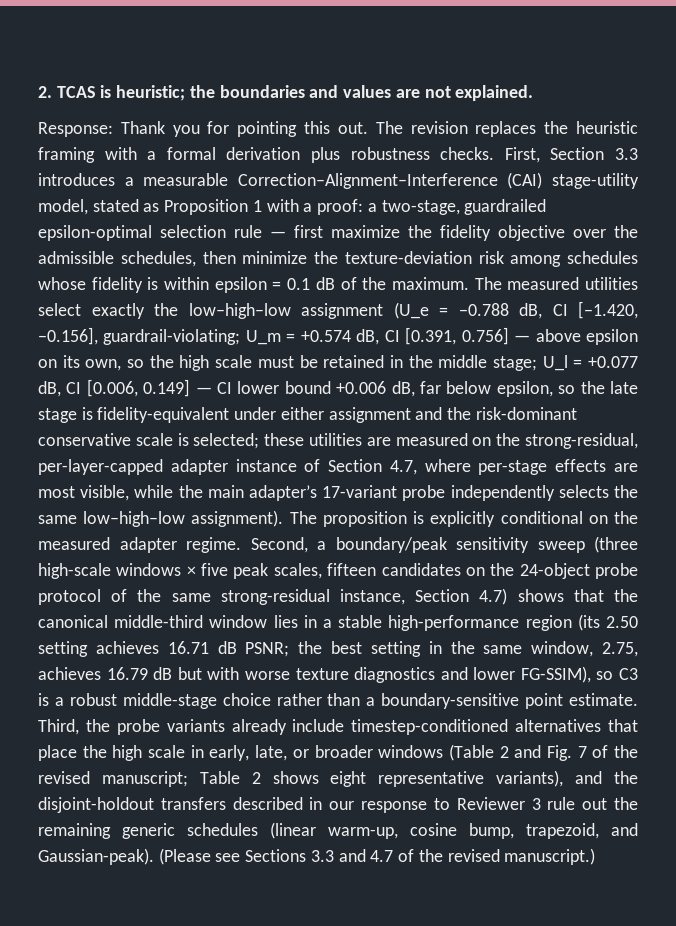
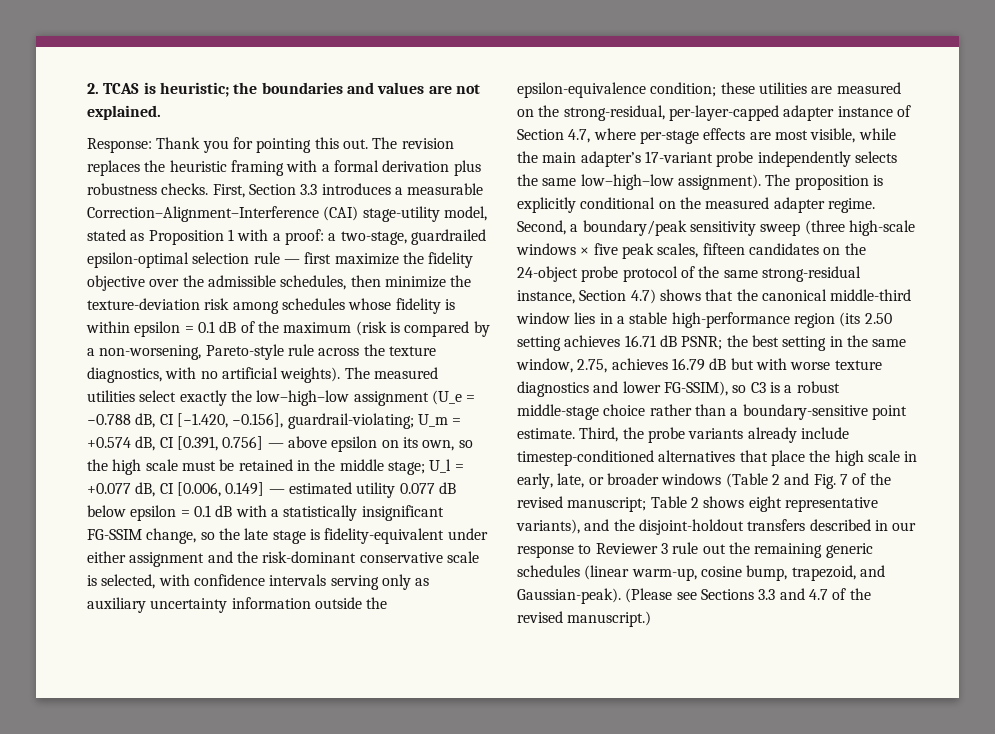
- First, Section 3.3 introduces a measurable Correction–Alignment–Interference (CAI) stage-utility model, stated as Proposition 1 with a proof: a two-stage, guardrailed epsilon-optimal selection rule — first maximize the fidelity objective over the admissible schedules, then minimize the texture-deviation risk among schedules whose fidelity is within epsilon = 0.1 dB of the maximum.
+ First, Section 3.3 introduces a measurable Correction–Alignment–Interference (CAI) stage-utility model, stated as Proposition 1 with a proof: a two-stage, guardrailed epsilon-optimal selection rule — first maximize the fidelity objective over the admissible schedules, then minimize the texture-deviation risk among schedules whose fidelity is within epsilon = 0.1 dB of the maximum (risk is compared by a non-worsening, Pareto-style rule across the texture diagnostics, with no artificial weights).
- U_l = +0.077 dB, CI [0.006, 0.149] — CI lower bound +0.006 dB, far below epsilon, so the late stage is fidelity-equivalent under either assignment and the risk-dominant conservative scale is selected;
+ U_l = +0.077 dB, CI [0.006, 0.149] — estimated utility 0.077 dB below epsilon = 0.1 dB with a statistically insignificant FG-SSIM change, so the late stage is fidelity-equivalent under either assignment and the risk-dominant conservative scale is selected, with confidence intervals serving only as auxiliary uncertainty information outside the epsilon-equivalence condition;

